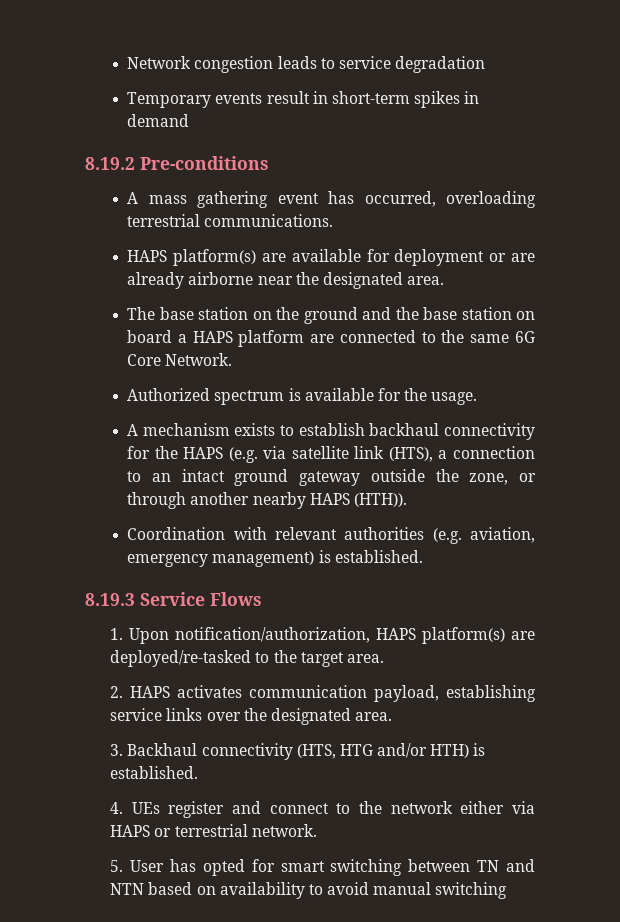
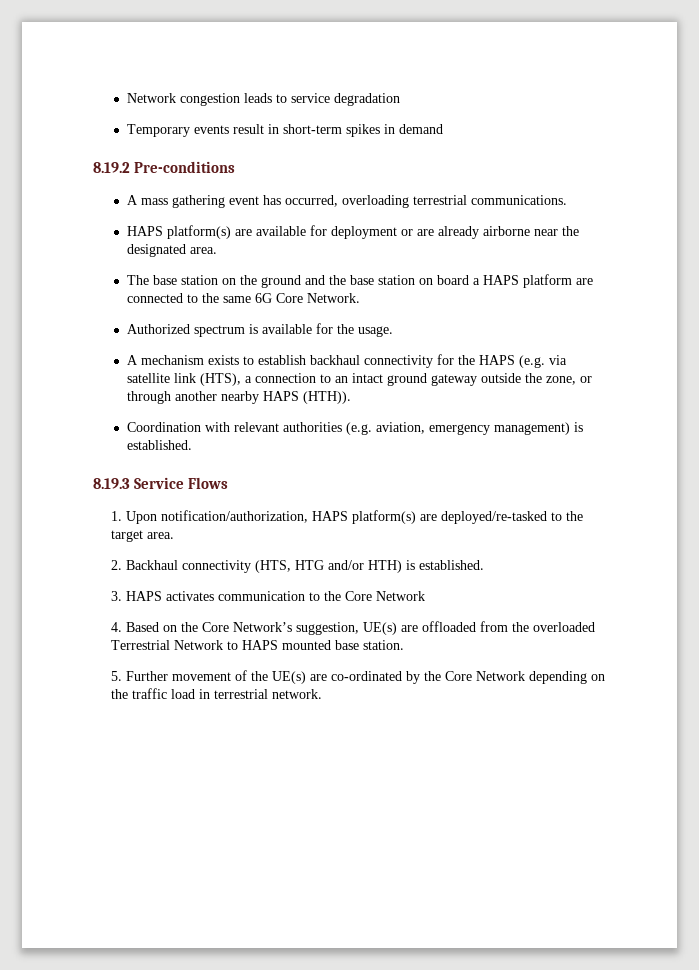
- 2. HAPS activates communication payload, establishing service links over the designated area.
- 3. Backhaul connectivity (HTS, HTG and/or HTH) is established.
+ 2. Backhaul connectivity (HTS, HTG and/or HTH) is established.
- 4. UEs register and connect to the network either via HAPS or terrestrial network.
- 5. User has opted for smart switching between TN and NTN based on availability to avoid manual switching
+ 3. HAPS activates communication to the Core Network
+ 4. Based on the Core Network’s suggestion, UE(s) are offloaded from the overloaded Terrestrial Network to HAPS mounted base station.
+ 5. Further movement of the UE(s) are co-ordinated by the Core Network depending on the traffic load in terrestrial network.

